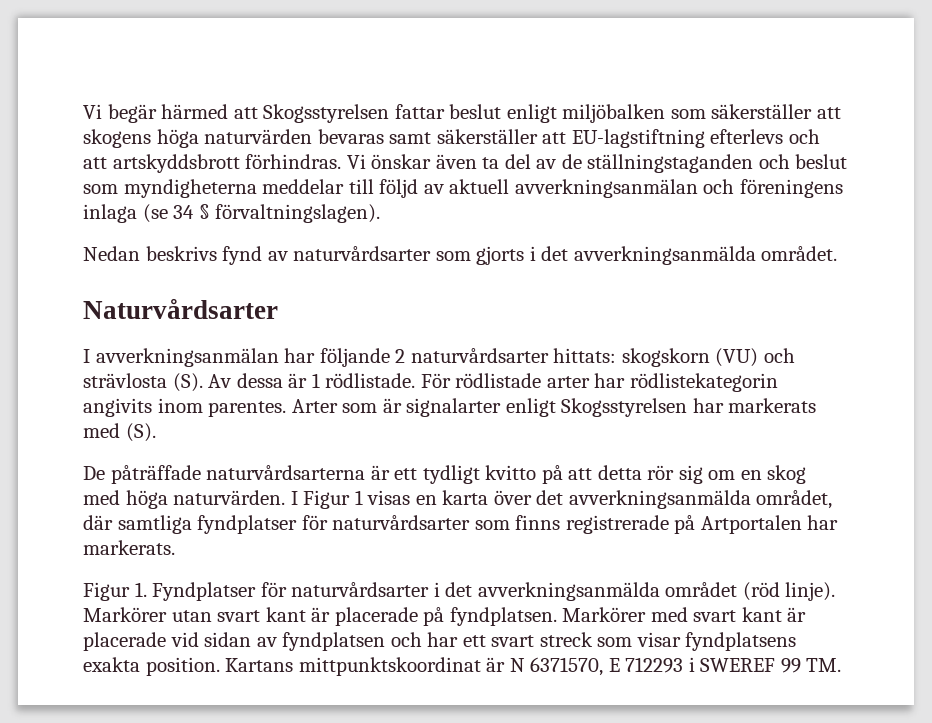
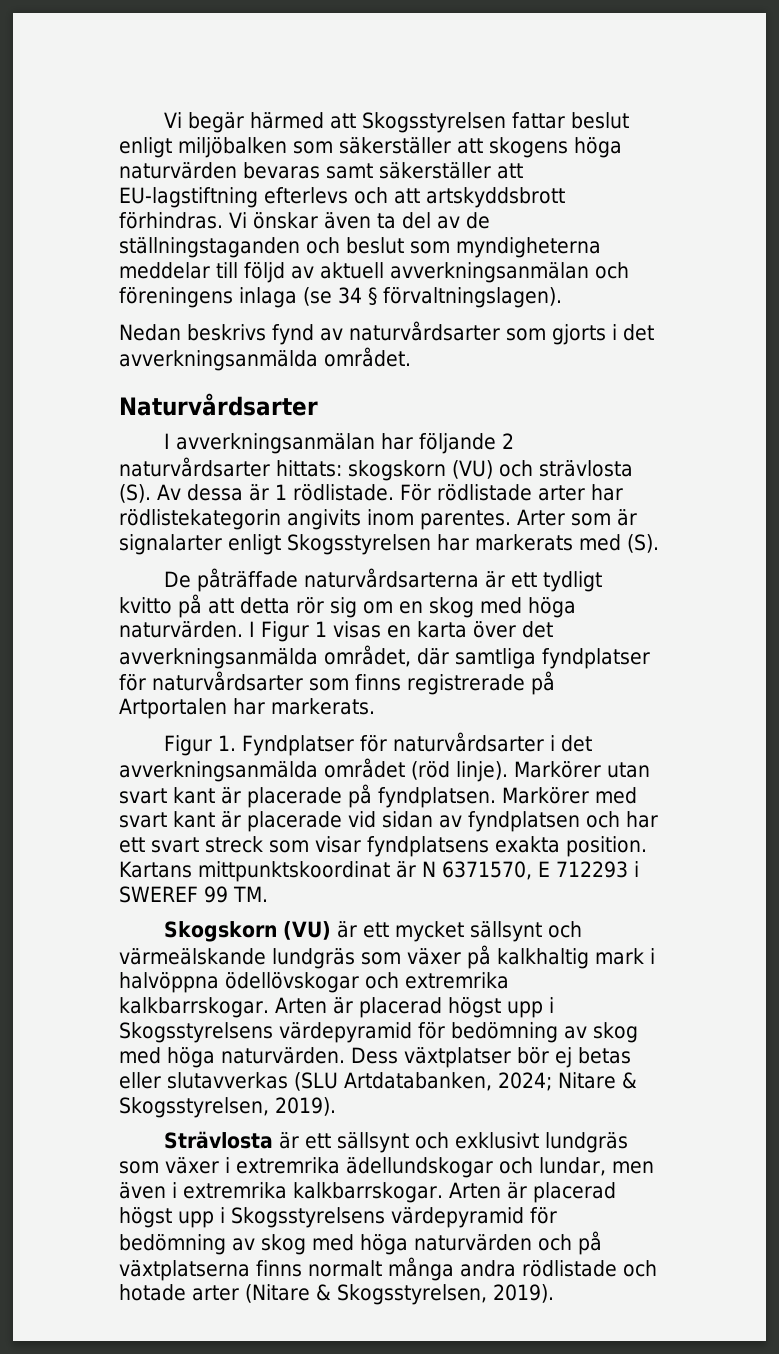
+ Skogskorn (VU) är ett mycket sällsynt och värmeälskande lundgräs som växer på kalkhaltig mark i halvöppna ödellövskogar och extremrika kalkbarrskogar. Arten är placerad högst upp i Skogsstyrelsens värdepyramid för bedömning av skog med höga naturvärden. Dess växtplatser bör ej betas eller slutavverkas (SLU Artdatabanken, 2024; Nitare & Skogsstyrelsen, 2019).
+ Strävlosta är ett sällsynt och exklusivt lundgräs som växer i extremrika ädellundskogar och lundar, men även i extremrika kalkbarrskogar. Arten är placerad högst upp i Skogsstyrelsens värdepyramid för bedömning av skog med höga naturvärden och på växtplatserna finns normalt många andra rödlistade och hotade arter (Nitare & Skogsstyrelsen, 2019).

